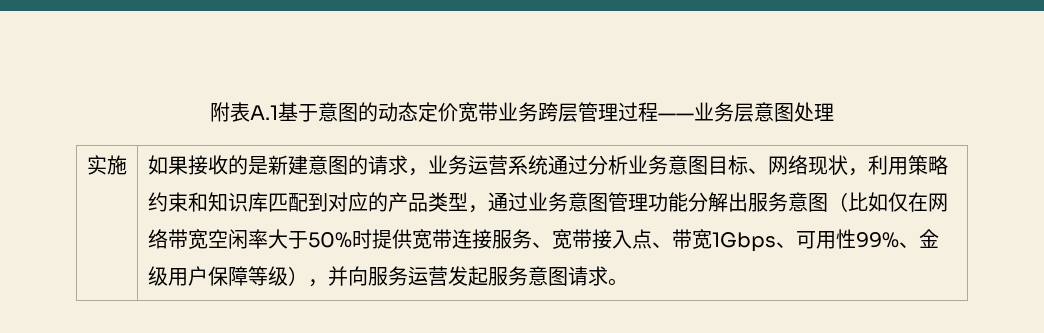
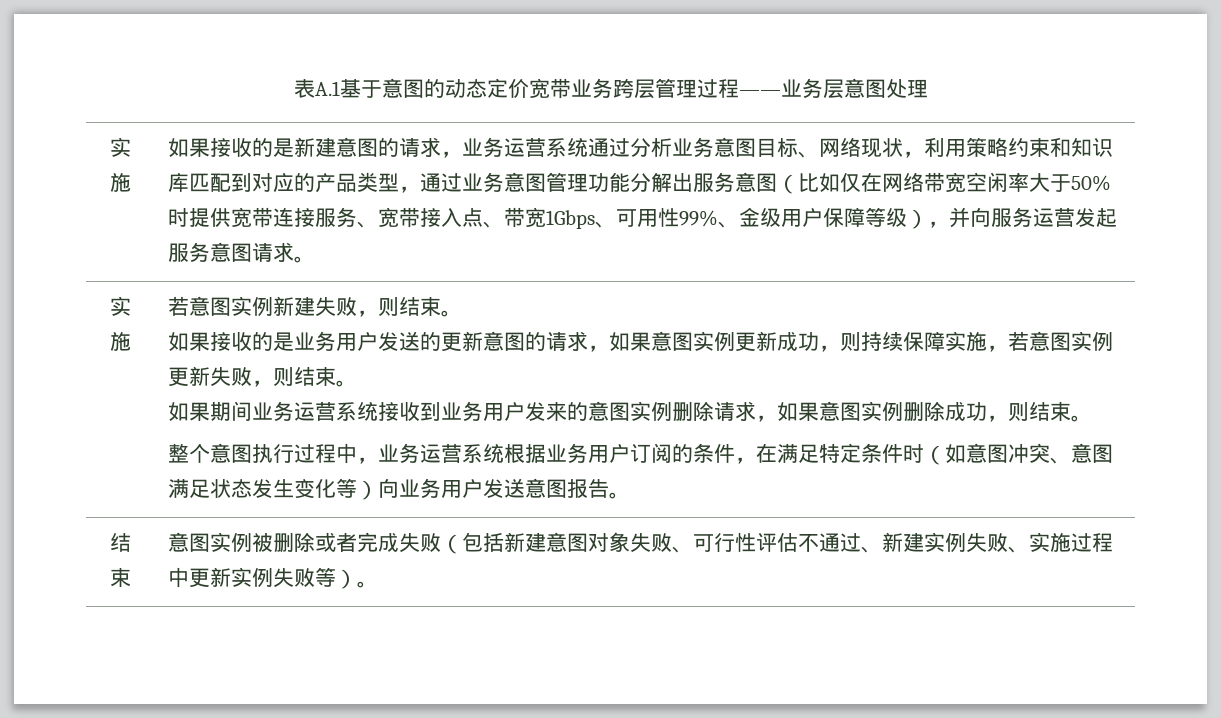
- 附表A.1基于意图的动态定价宽带业务跨层管理过程——业务层意图处理
+ 表A.1基于意图的动态定价宽带业务跨层管理过程——业务层意图处理
+ 实施 | 若意图实例新建失败，则结束。
+ 如果接收的是业务用户发送的更新意图的请求，如果意图实例更新成功，则持续保障实施，若意图实例更新失败，则结束。
+ 如果期间业务运营系统接收到业务用户发来的意图实例删除请求，如果意图实例删除成功，则结束。
+ 整个意图执行过程中，业务运营系统根据业务用户订阅的条件，在满足特定条件时（如意图冲突、意图满足状态发生变化等）向业务用户发送意图报告。
+ 结束 | 意图实例被删除或者完成失败（包括新建意图对象失败、可行性评估不通过、新建实例失败、实施过程中更新实例失败等）。

